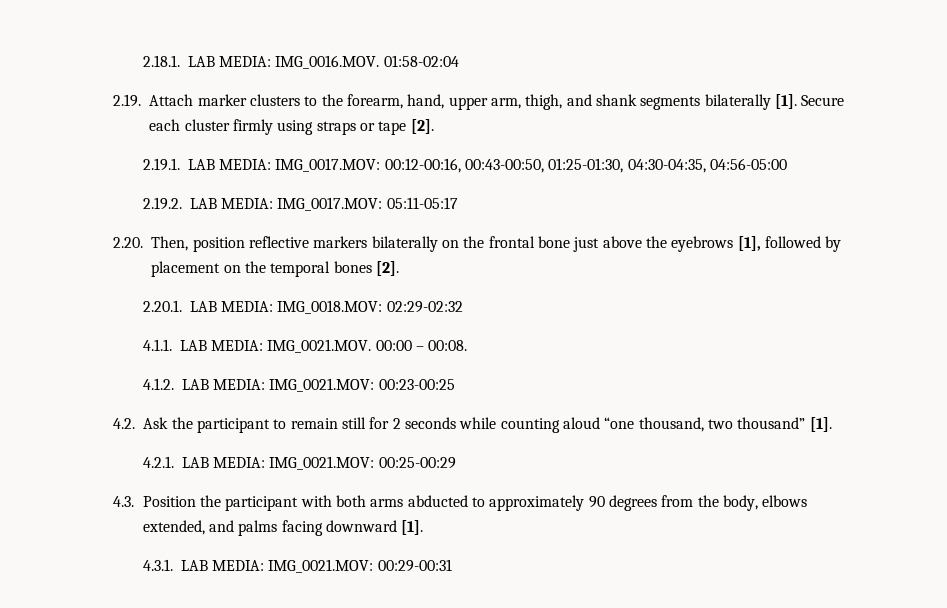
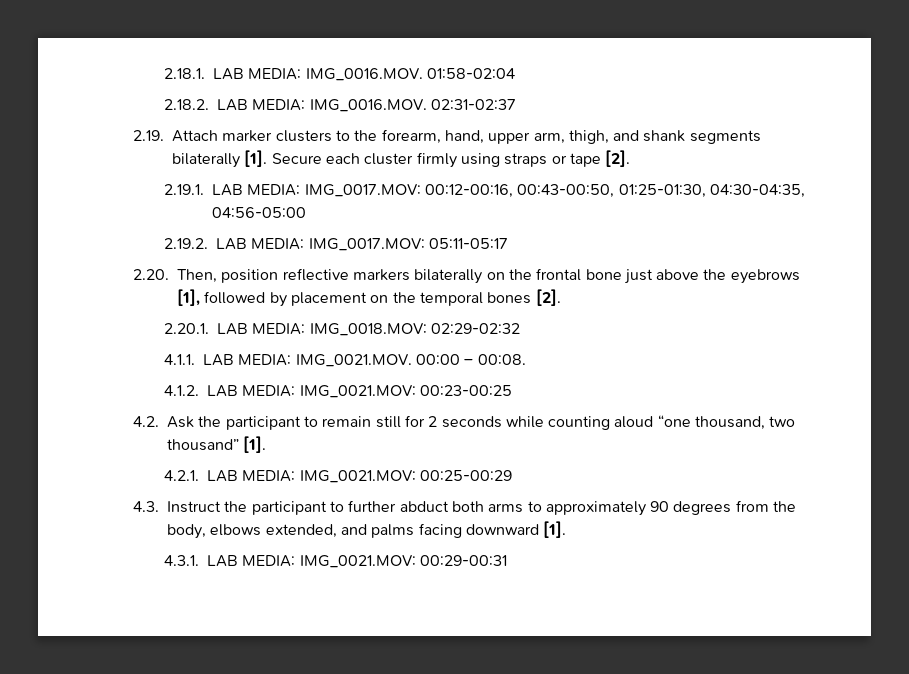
+ 2.18.2. LAB MEDIA: IMG_0016.MOV. 02:31-02:37
- 4.3. Position the participant with both arms abducted to approximately 90 degrees from the body, elbows extended, and palms facing downward [1].
+ 4.3. Instruct the participant to further abduct both arms to approximately 90 degrees from the body, elbows extended, and palms facing downward [1].

